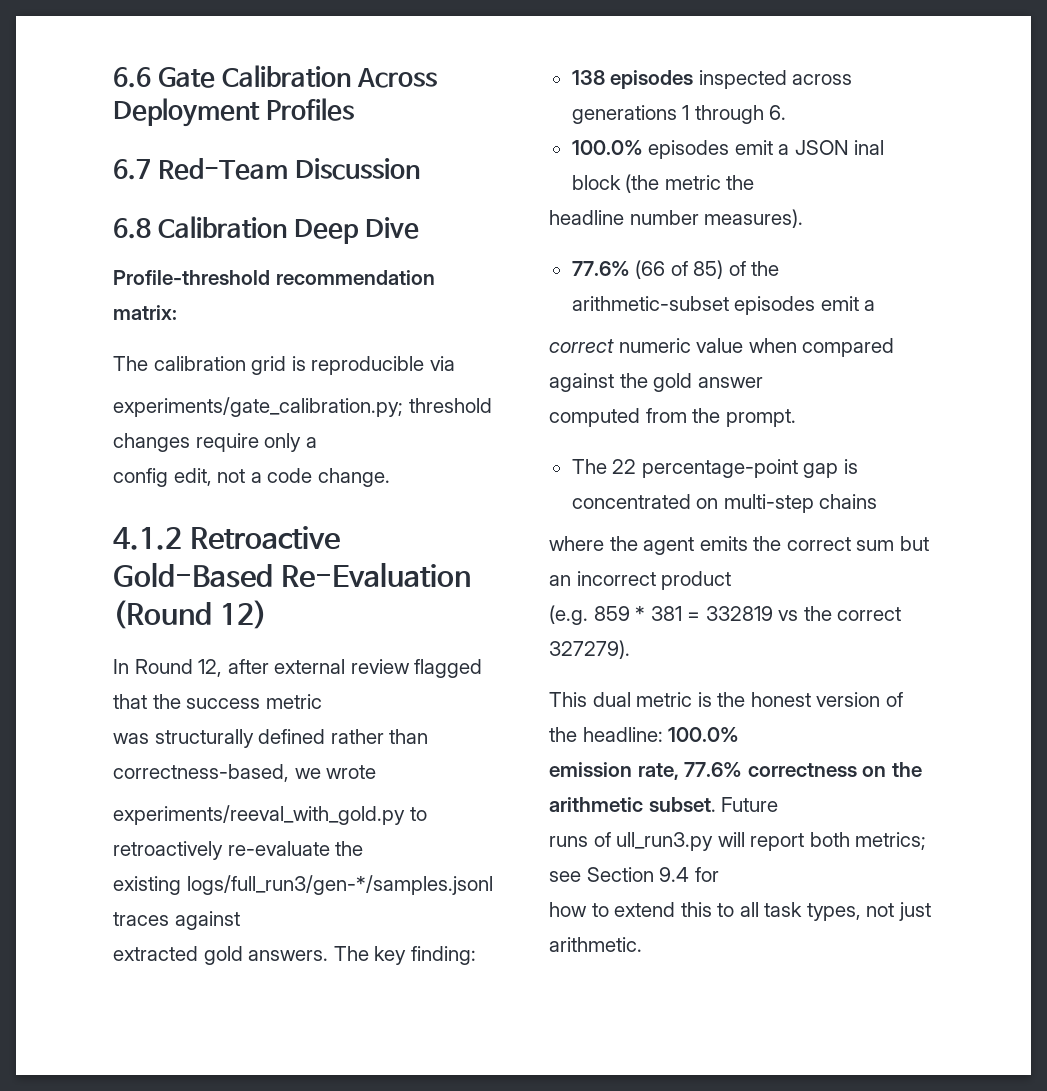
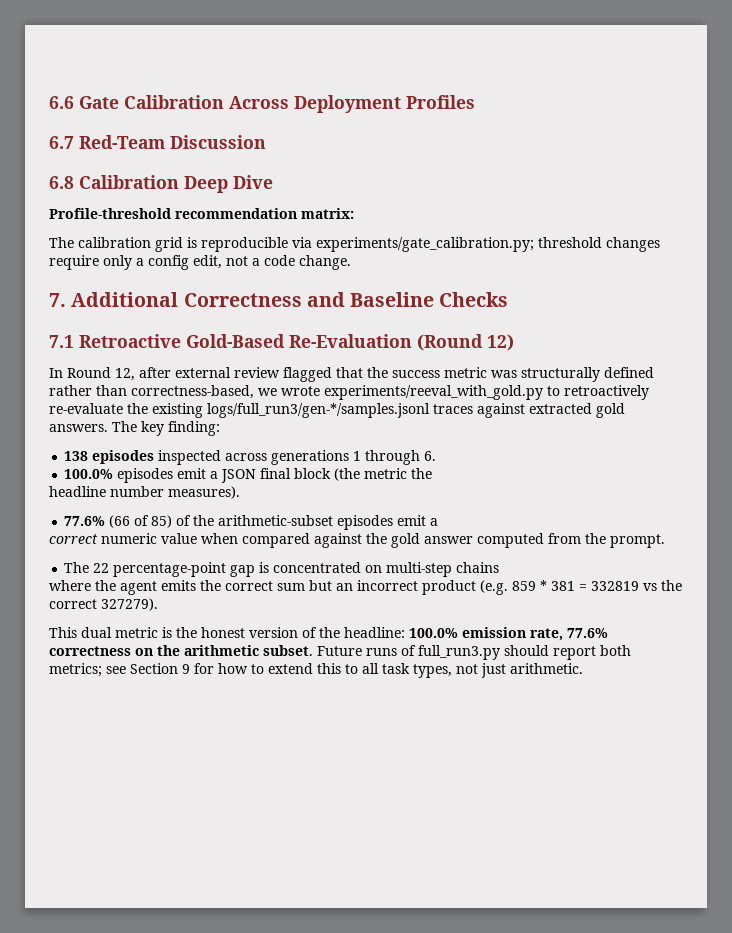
- The calibration grid is reproducible via
- experiments/gate_calibration.py; threshold changes require only a
- config edit, not a code change.
+ The calibration grid is reproducible via experiments/gate_calibration.py; threshold changes require only a config edit, not a code change.
- 4.1.2 Retroactive Gold-Based Re-Evaluation (Round 12)
+ 7. Additional Correctness and Baseline Checks
+ 7.1 Retroactive Gold-Based Re-Evaluation (Round 12)
- In Round 12, after external review flagged that the success metric
- was structurally defined rather than correctness-based, we wrote
- experiments/reeval_with_gold.py to retroactively re-evaluate the
- existing logs/full_run3/gen-*/samples.jsonl traces against
- extracted gold answers.
+ In Round 12, after external review flagged that the success metric was structurally defined rather than correctness-based, we wrote experiments/reeval_with_gold.py to retroactively re-evaluate the existing logs/full_run3/gen-*/samples.jsonl traces against extracted gold answers.
- 100.0% episodes emit a JSON inal block (the metric the
+ 100.0% episodes emit a JSON final block (the metric the
- correct numeric value when compared against the gold answer
- computed from the prompt.
+ correct numeric value when compared against the gold answer computed from the prompt.
- where the agent emits the correct sum but an incorrect product
- (e.g. 859 * 381 = 332819 vs the correct 327279).
+ where the agent emits the correct sum but an incorrect product (e.g. 859 * 381 = 332819 vs the correct 327279).
- This dual metric is the honest version of the headline: 100.0%
- emission rate, 77.6% correctness on the arithmetic subset.
+ This dual metric is the honest version of the headline: 100.0% emission rate, 77.6% correctness on the arithmetic subset.
- Future
- runs of ull_run3.py will report both metrics; see Section 9.4 for
- how to extend this to all task types, not just arithmetic.
+ Future runs of full_run3.py should report both metrics; see Section 9 for how to extend this to all task types, not just arithmetic.

